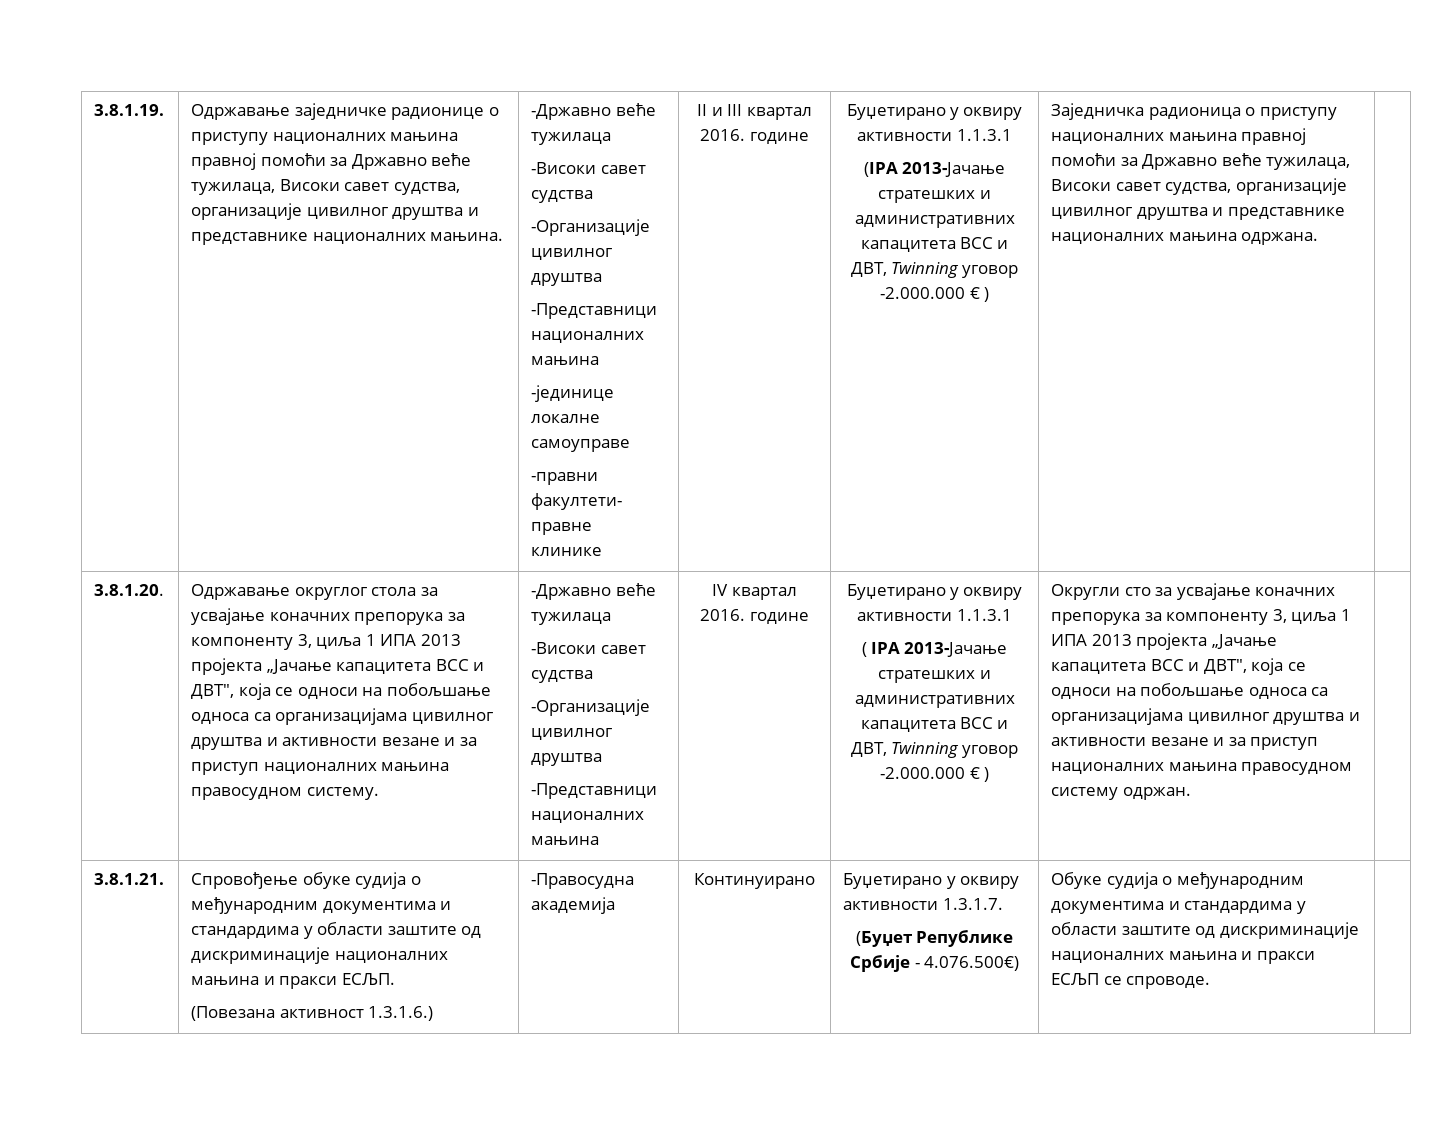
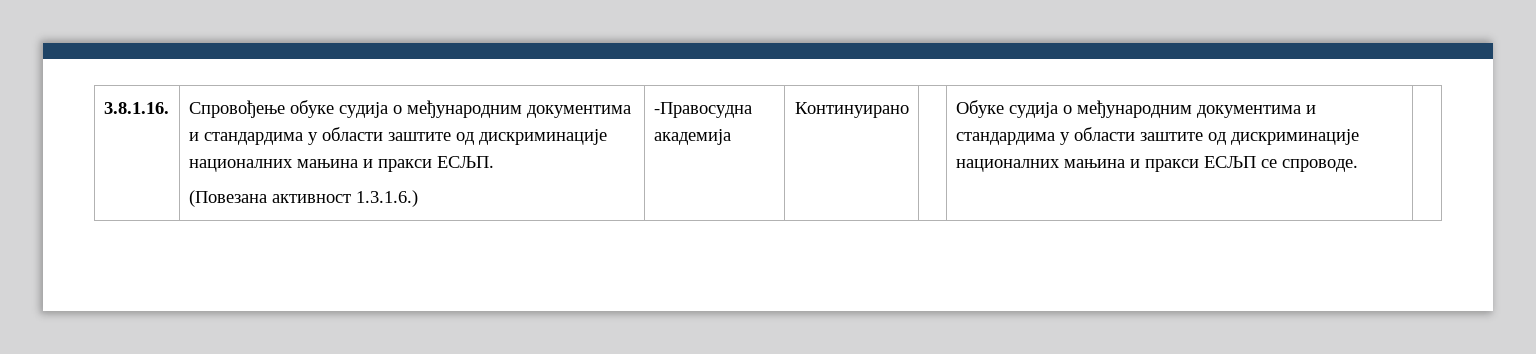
- 3.8.1.19. | Одржавање заједничке радионице о приступу националних мањина правној помоћи за Државно веће тужилаца, Високи савет судства, организације цивилног друштва и представнике националних мањина. | -Државно веће тужилаца
- -Високи савет судства
- -Организације цивилног друштва
- -Представници националних мањина
- -јединице локалне самоуправе
- -правни факултети- правне клинике | II и III квартал 2016. године | Буџетирано у оквиру активности 1.1.3.1
- (IPA 2013-Јачање стратешких и административних капацитета ВСС и ДВТ, Twinning уговор -2.000.000 € ) | Заједничка радионица о приступу националних мањина правној помоћи за Државно веће тужилаца, Високи савет судства, организације цивилног друштва и представнике националних мањина одржана. |
- 3.8.1.20. | Одржавање округлог стола за усвајање коначних препорука за компоненту 3, циља 1 ИПА 2013 пројекта „Јачање капацитета ВСС и ДВТ", која се односи на побољшање односа са организацијама цивилног друштва и активности везане и за приступ националних мањина правосудном систему. | -Државно веће тужилаца
- -Високи савет судства
- -Организације цивилног друштва
- -Представници националних мањина | IV квартал 2016. године | Буџетирано у оквиру активности 1.1.3.1
- ( IPA 2013-Јачање стратешких и административних капацитета ВСС и ДВТ, Twinning уговор -2.000.000 € ) | Округли сто за усвајање коначних препорука за компоненту 3, циља 1 ИПА 2013 пројекта „Јачање капацитета ВСС и ДВТ", која се односи на побољшање односа са организацијама цивилног друштва и активности везане и за приступ националних мањина правосудном систему одржан. |
- 3.8.1.21.
+ 3.8.1.16.
- Буџетирано у оквиру активности 1.3.1.7.
- (Буџет Републике Србије - 4.076.500€)

